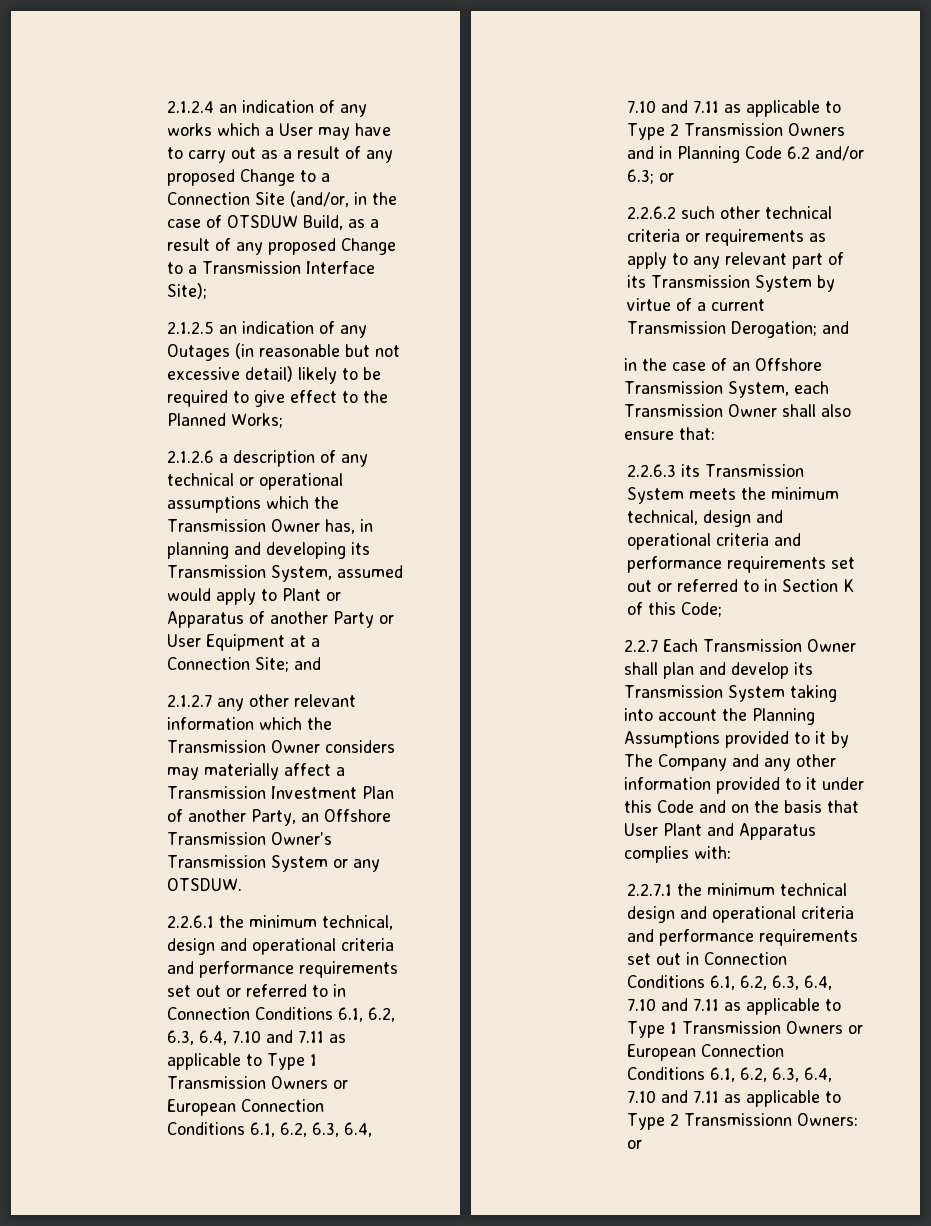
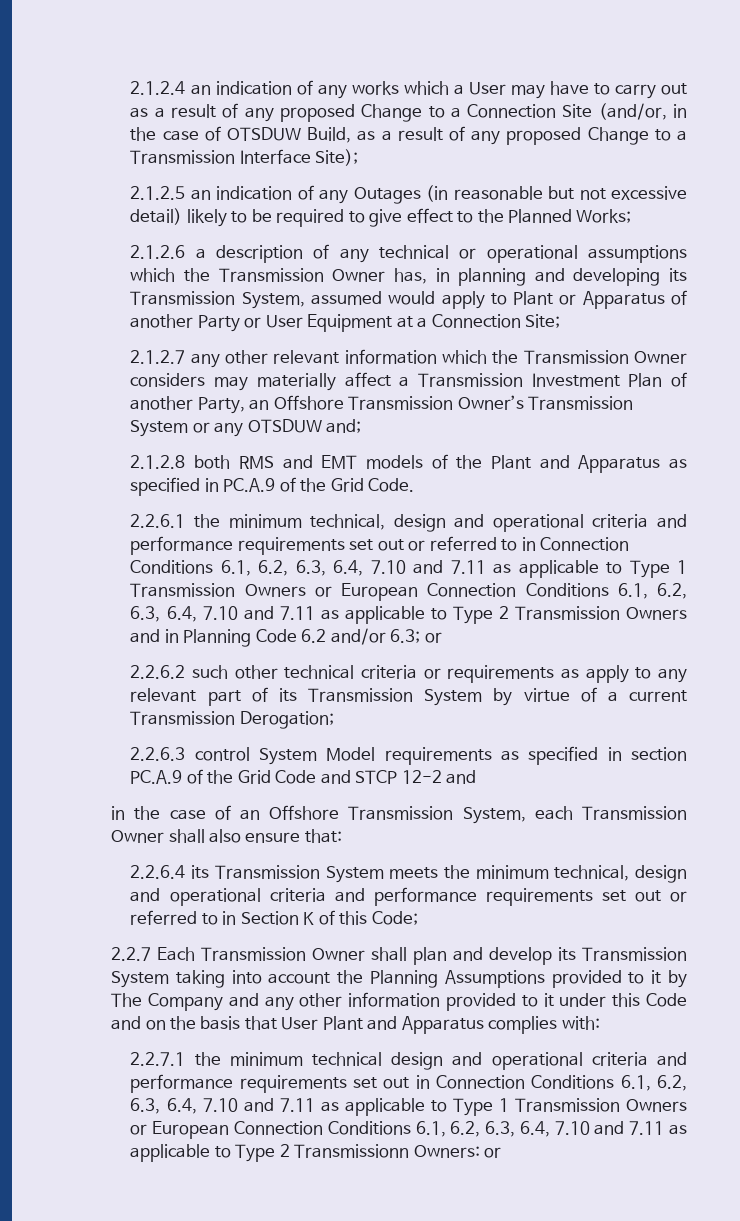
- 2.1.2.6 a description of any technical or operational assumptions which the Transmission Owner has, in planning and developing its Transmission System, assumed would apply to Plant or Apparatus of another Party or User Equipment at a Connection Site; and
+ 2.1.2.6 a description of any technical or operational assumptions which the Transmission Owner has, in planning and developing its Transmission System, assumed would apply to Plant or Apparatus of another Party or User Equipment at a Connection Site;
- 2.1.2.7 any other relevant information which the Transmission Owner considers may materially affect a Transmission Investment Plan of another Party, an Offshore Transmission Owner’s Transmission System or any OTSDUW.
+ 2.1.2.7 any other relevant information which the Transmission Owner considers may materially affect a Transmission Investment Plan of another Party, an Offshore Transmission Owner’s Transmission System or any OTSDUW and;
+ 2.1.2.8 both RMS and EMT models of the Plant and Apparatus as specified in PC.A.9 of the Grid Code.
- 2.2.6.2 such other technical criteria or requirements as apply to any relevant part of its Transmission System by virtue of a current Transmission Derogation; and
+ 2.2.6.2 such other technical criteria or requirements as apply to any relevant part of its Transmission System by virtue of a current Transmission Derogation;
+ 2.2.6.3 control System Model requirements as specified in section PC.A.9 of the Grid Code and STCP 12-2 and
- 2.2.6.3 its Transmission System meets the minimum technical, design and operational criteria and performance requirements set out or referred to in Section K of this Code;
+ 2.2.6.4 its Transmission System meets the minimum technical, design and operational criteria and performance requirements set out or referred to in Section K of this Code;

